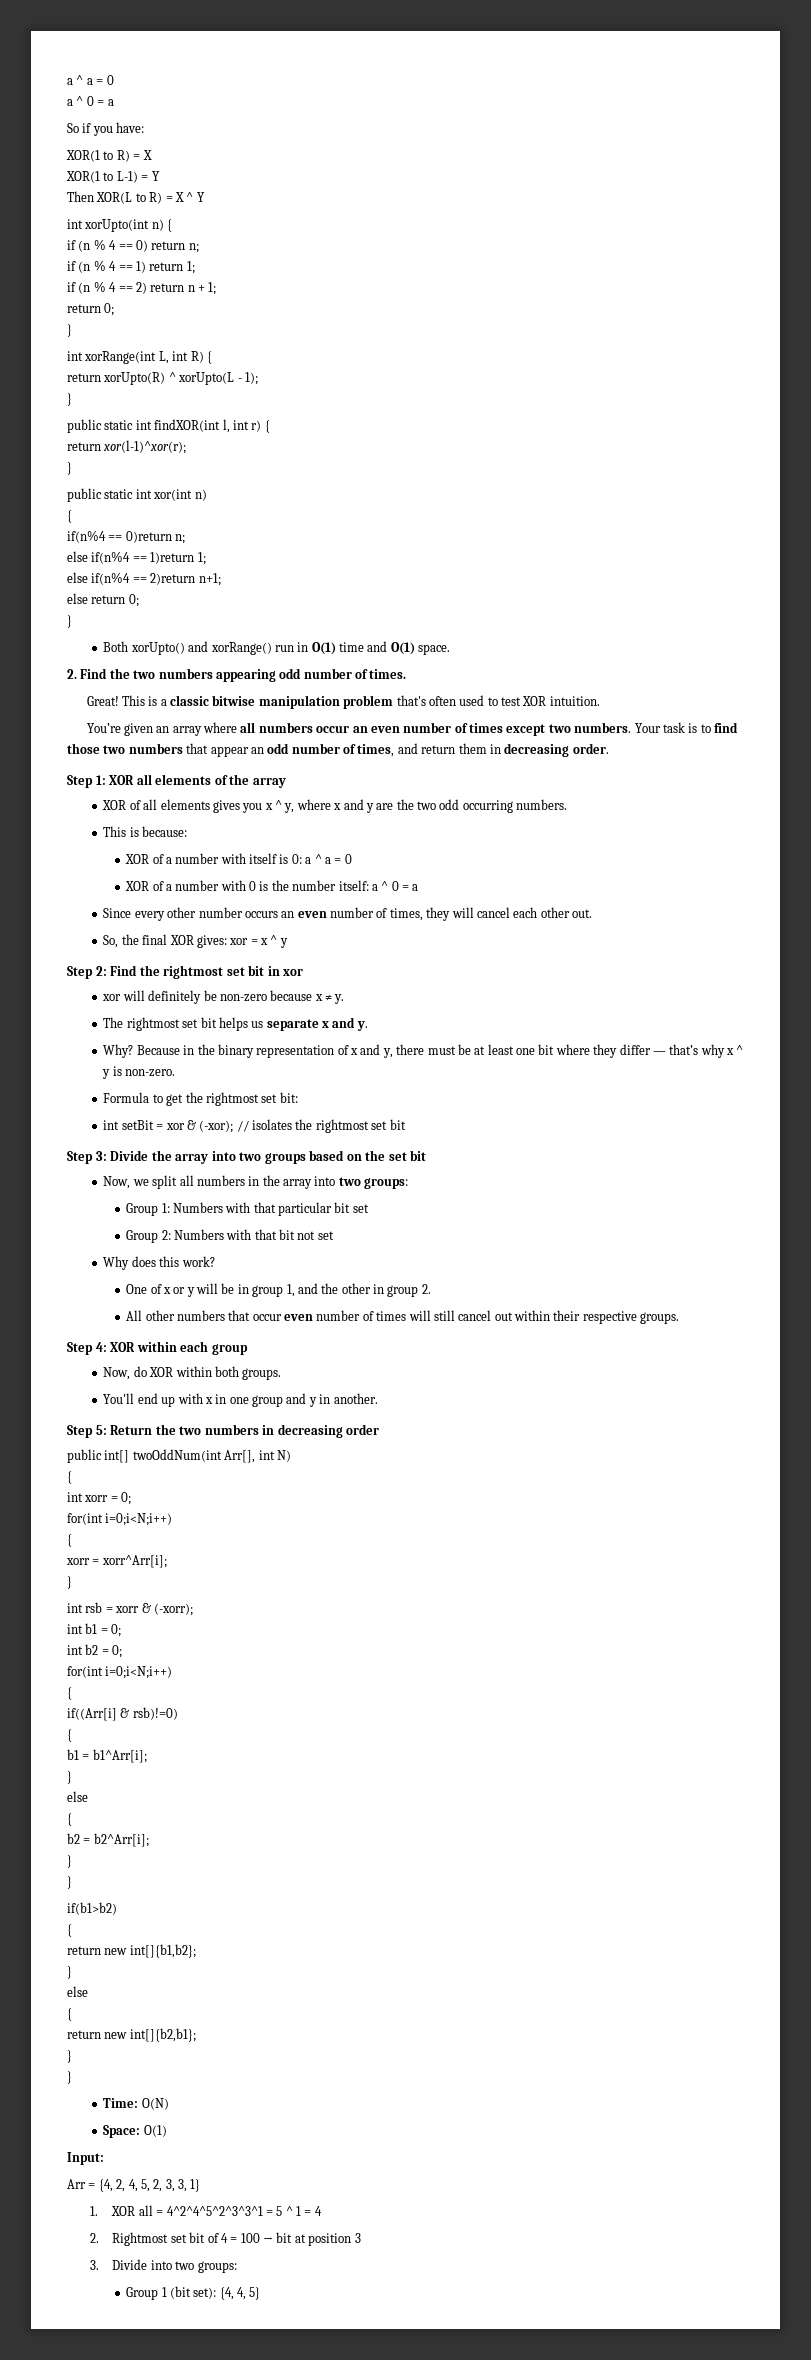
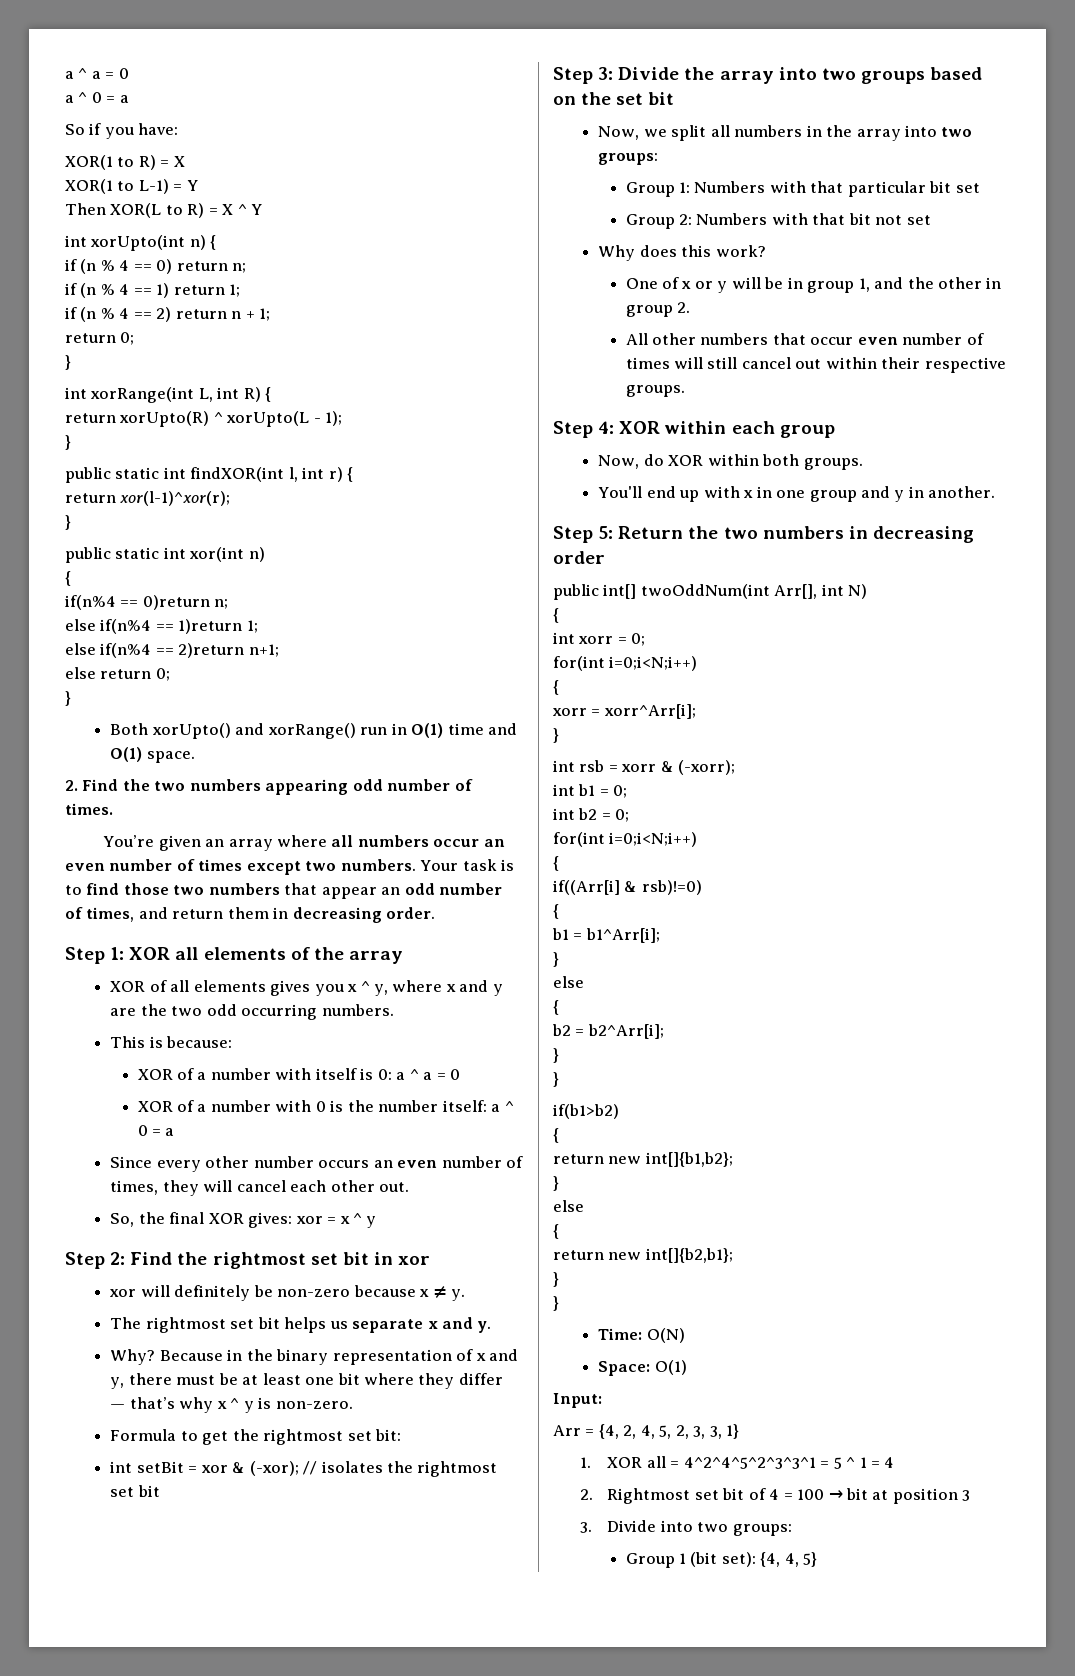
- Great! This is a classic bitwise manipulation problem that's often used to test XOR intuition.

